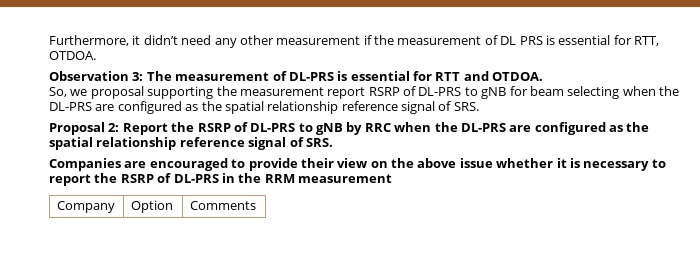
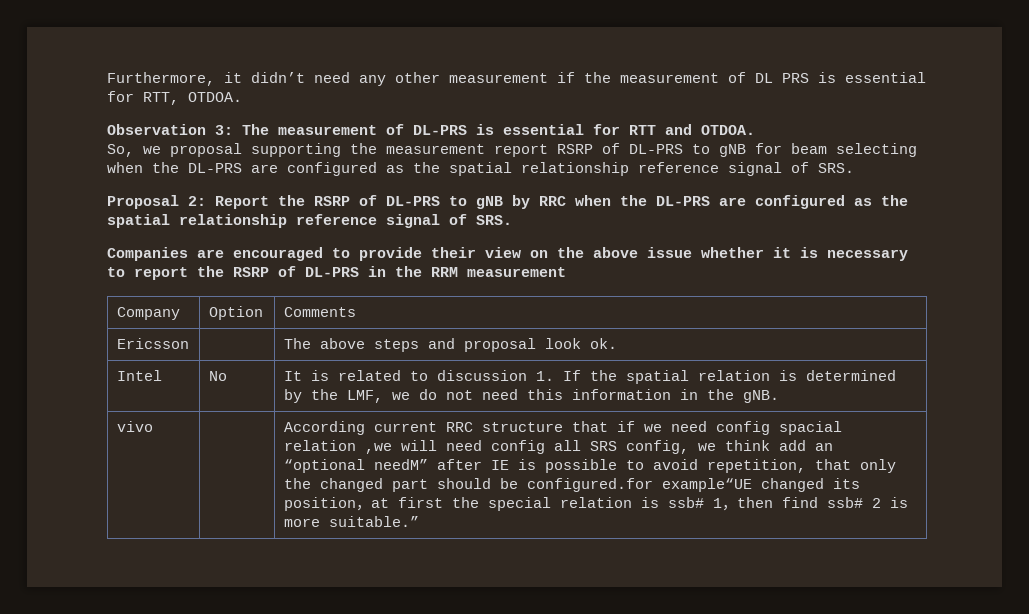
+ Ericsson | | The above steps and proposal look ok.
+ Intel | No | It is related to discussion 1. If the spatial relation is determined by the LMF, we do not need this information in the gNB.
+ vivo | | According current RRC structure that if we need config spacial relation ,we will need config all SRS config, we think add an “optional needM” after IE is possible to avoid repetition, that only the changed part should be configured.for example“UE changed its position，at first the special relation is ssb# 1，then find ssb# 2 is more suitable.”

